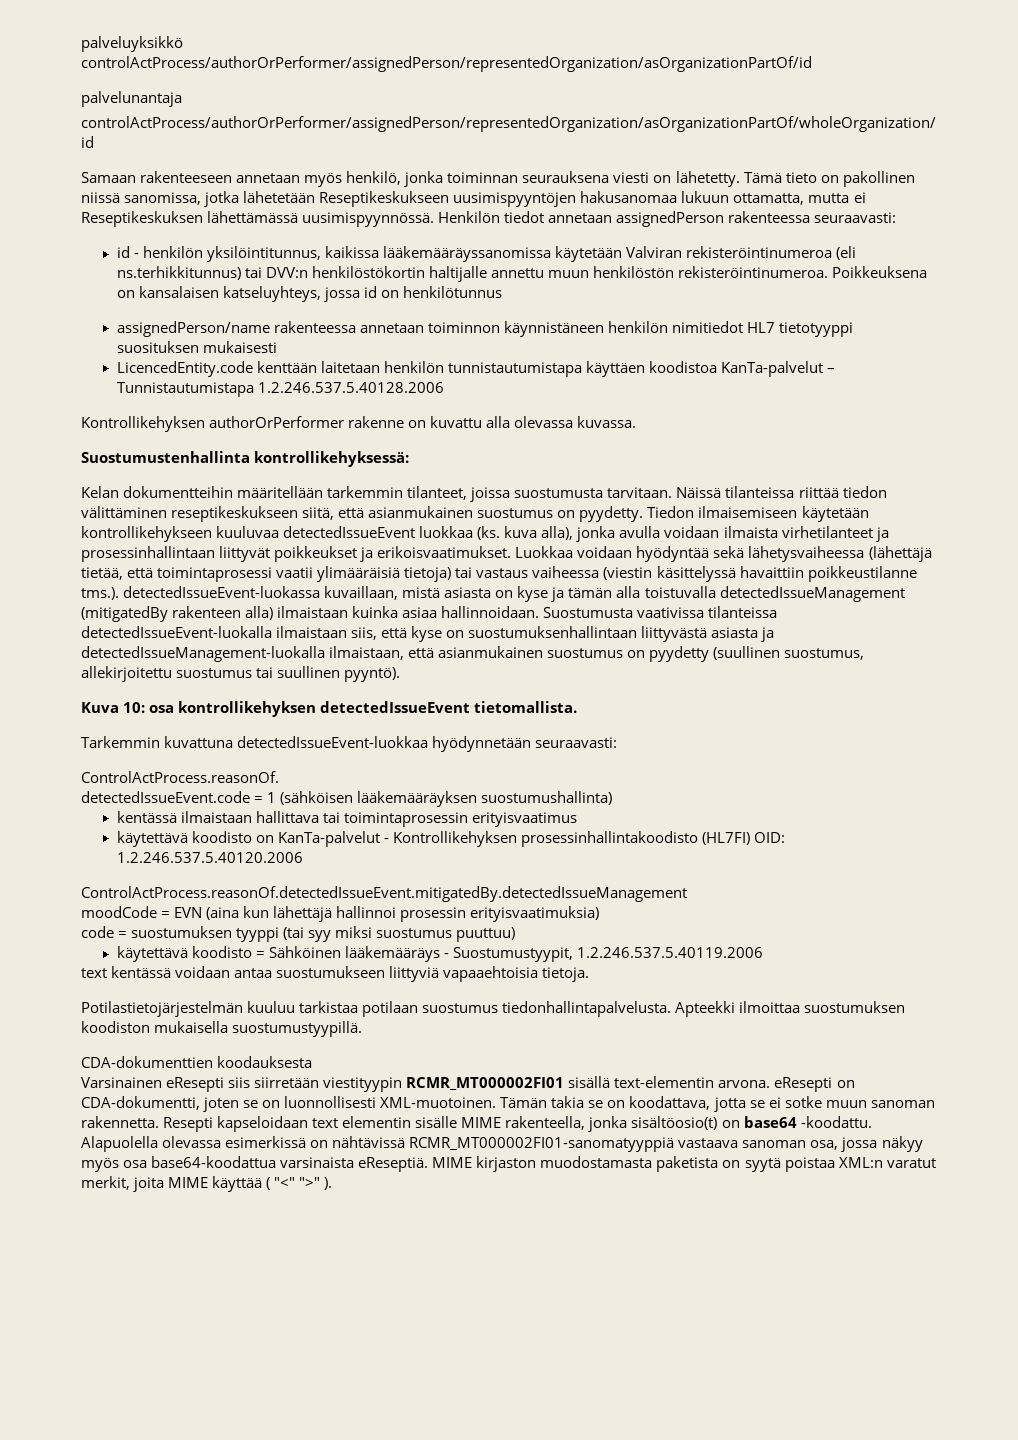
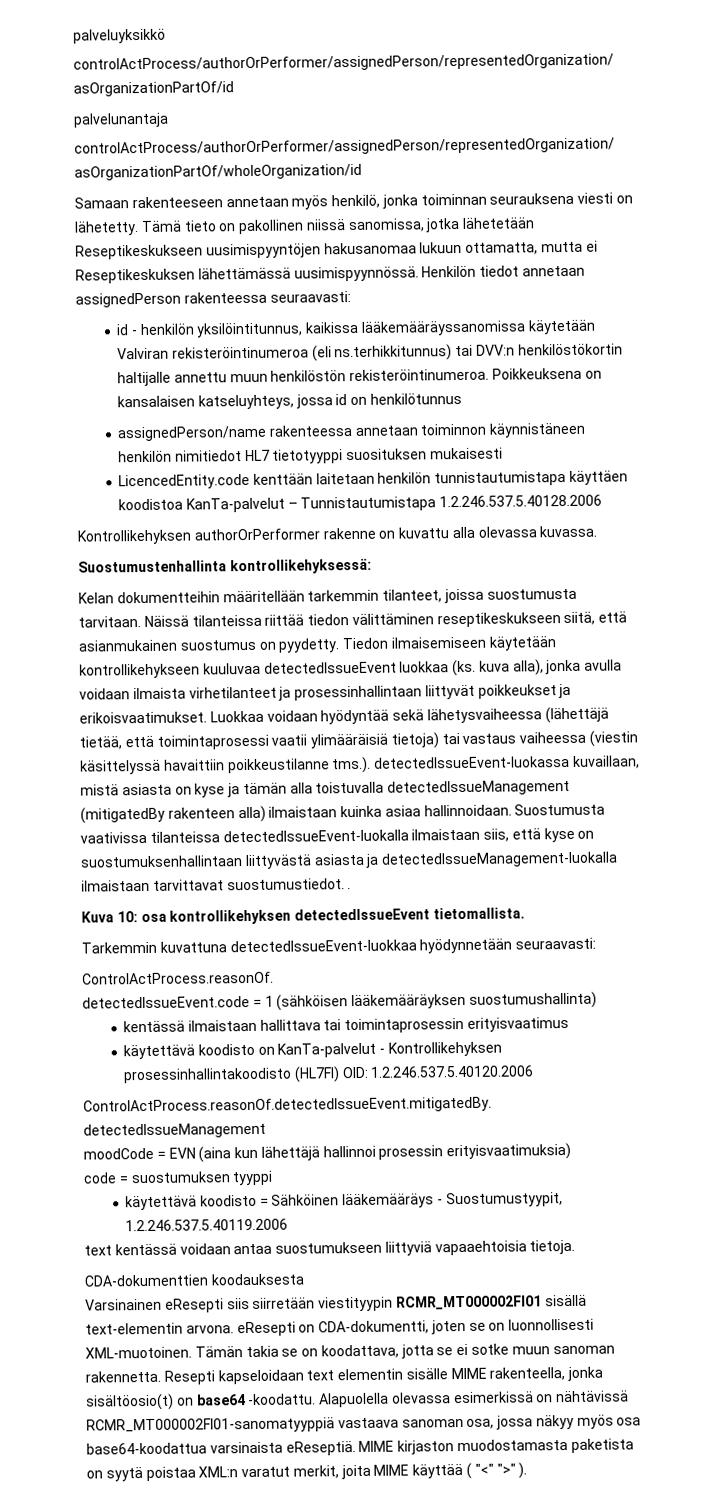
- Suostumusta vaativissa tilanteissa detectedIssueEvent-luokalla ilmaistaan siis, että kyse on suostumuksenhallintaan liittyvästä asiasta ja detectedIssueManagement-luokalla ilmaistaan, että asianmukainen suostumus on pyydetty (suullinen suostumus, allekirjoitettu suostumus tai suullinen pyyntö).
+ Suostumusta vaativissa tilanteissa detectedIssueEvent-luokalla ilmaistaan siis, että kyse on suostumuksenhallintaan liittyvästä asiasta ja detectedIssueManagement-luokalla ilmaistaan tarvittavat suostumustiedot. .
- code = suostumuksen tyyppi (tai syy miksi suostumus puuttuu)
+ code = suostumuksen tyyppi
- Potilastietojärjestelmän kuuluu tarkistaa potilaan suostumus tiedonhallintapalvelusta. Apteekki ilmoittaa suostumuksen koodiston mukaisella suostumustyypillä.

